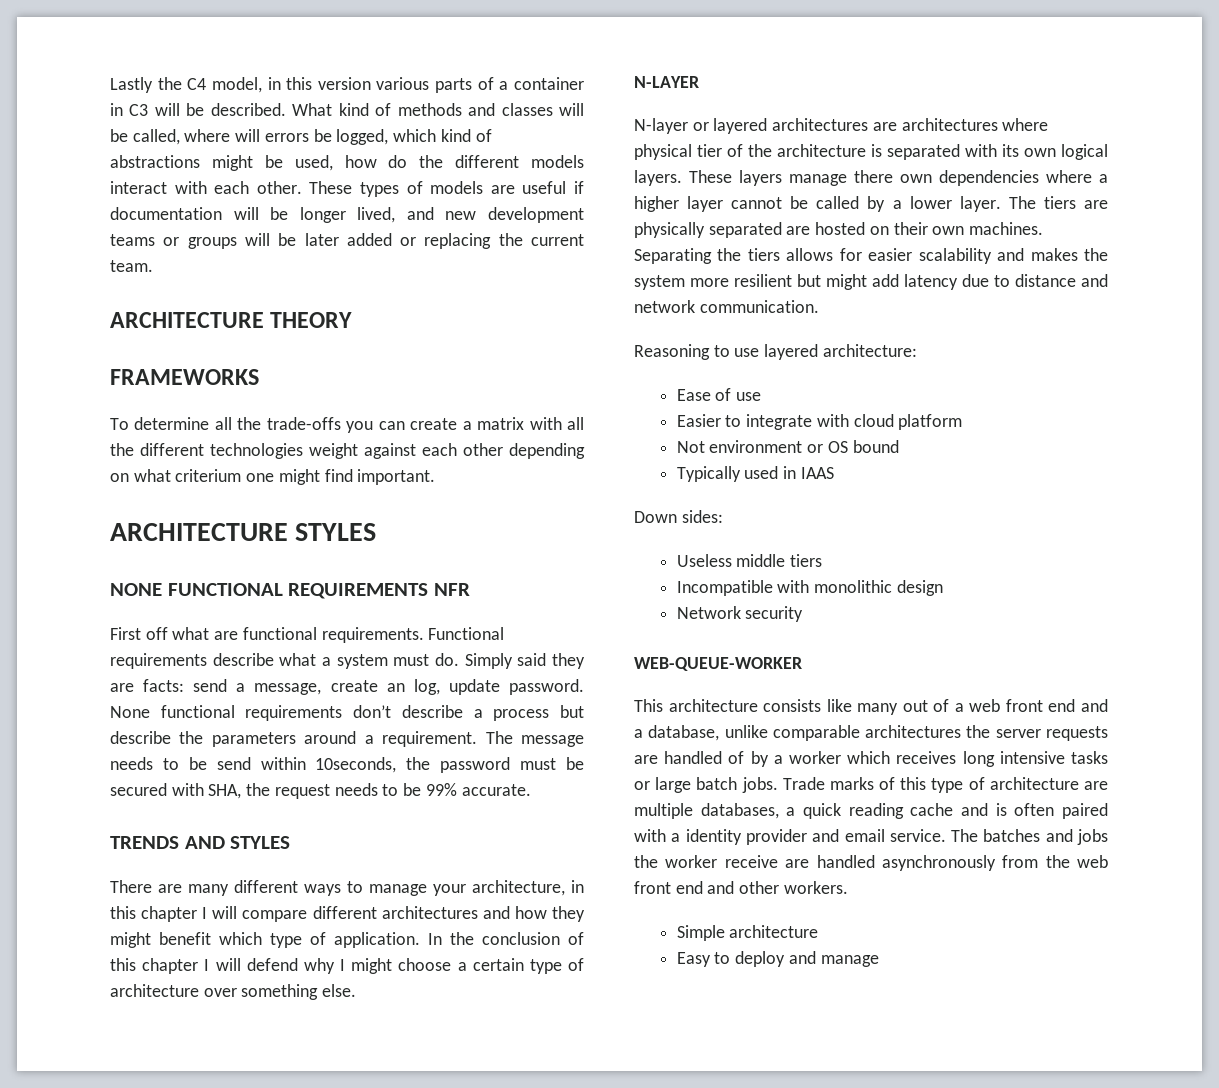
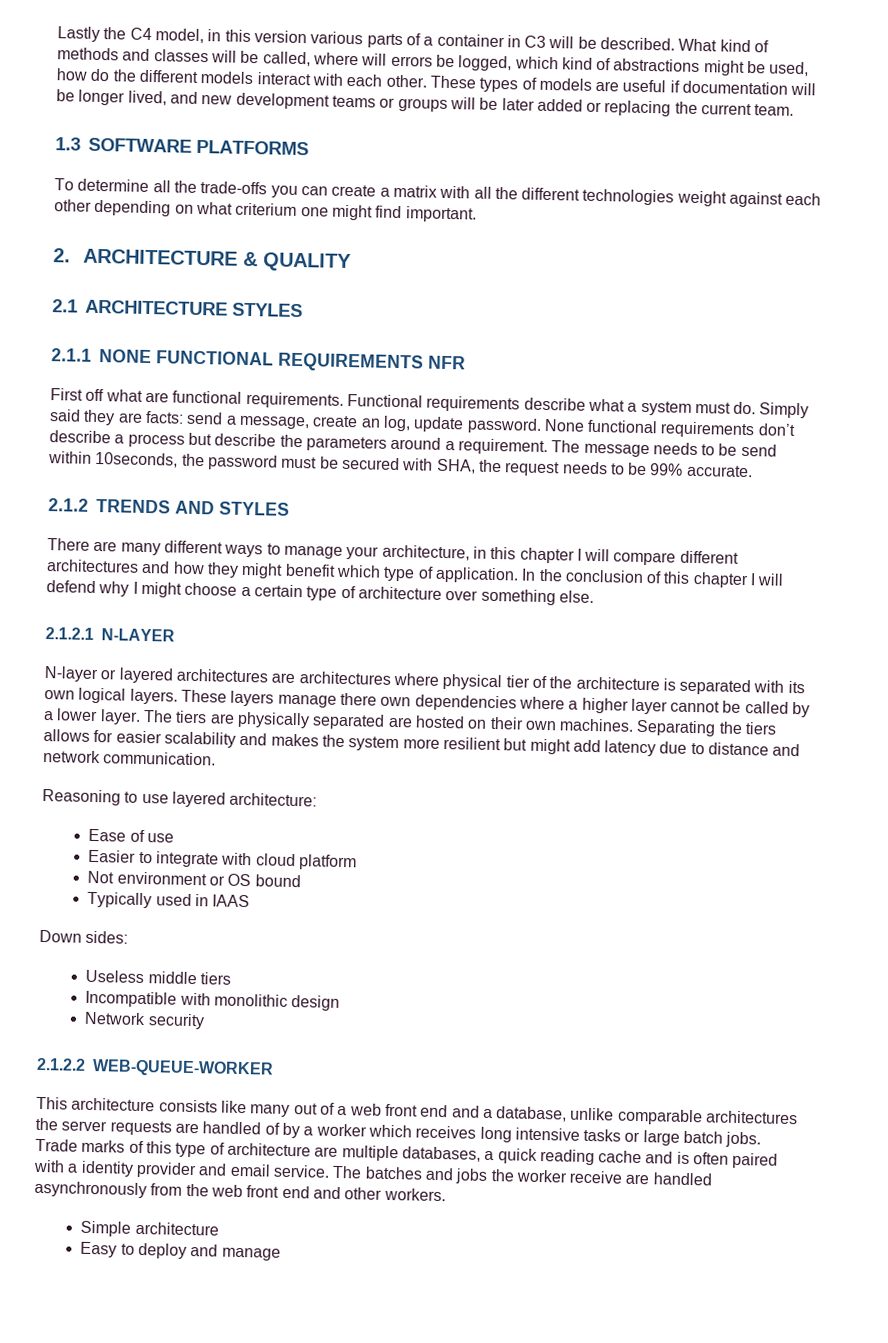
- ARCHITECTURE THEORY
- FRAMEWORKS
+ 1.3 SOFTWARE PLATFORMS
- ARCHITECTURE STYLES
+ 2. ARCHITECTURE & QUALITY
+ 2.1 ARCHITECTURE STYLES
- NONE FUNCTIONAL REQUIREMENTS NFR
+ 2.1.1 NONE FUNCTIONAL REQUIREMENTS NFR
- TRENDS AND STYLES
+ 2.1.2 TRENDS AND STYLES
- N-LAYER
+ 2.1.2.1 N-LAYER
- WEB-QUEUE-WORKER
+ 2.1.2.2 WEB-QUEUE-WORKER

